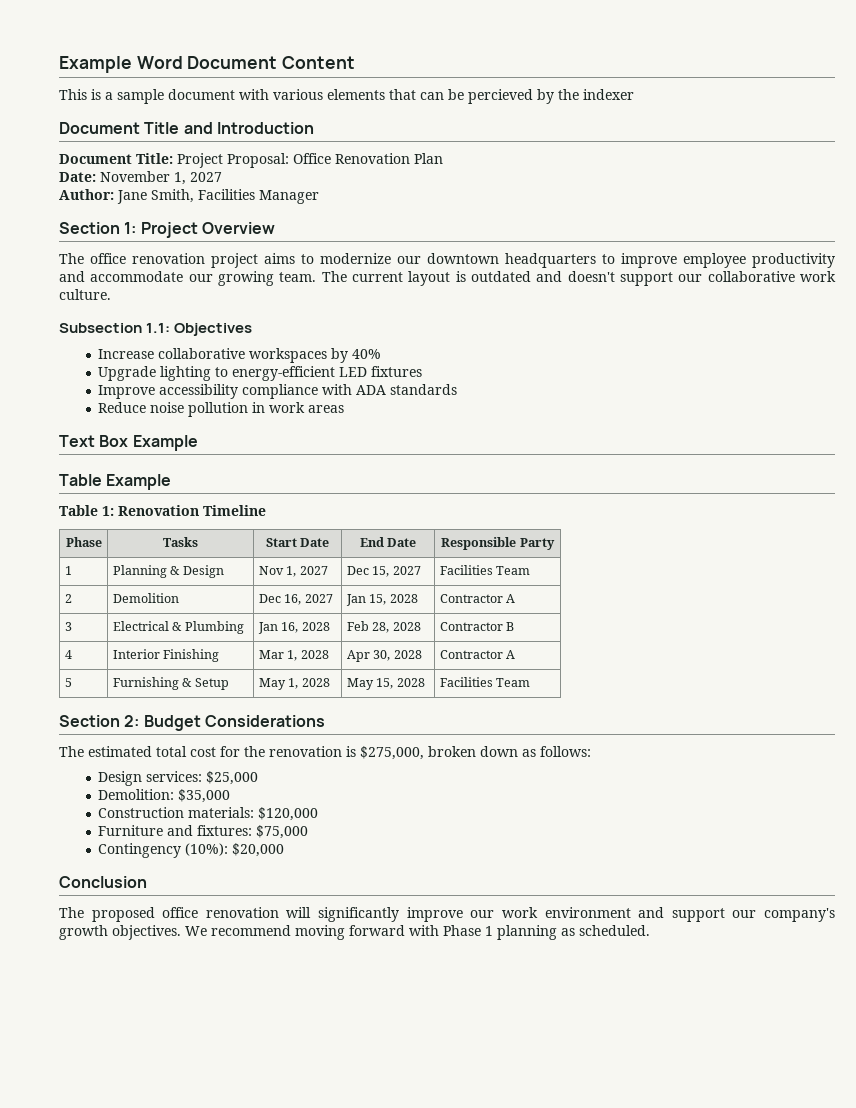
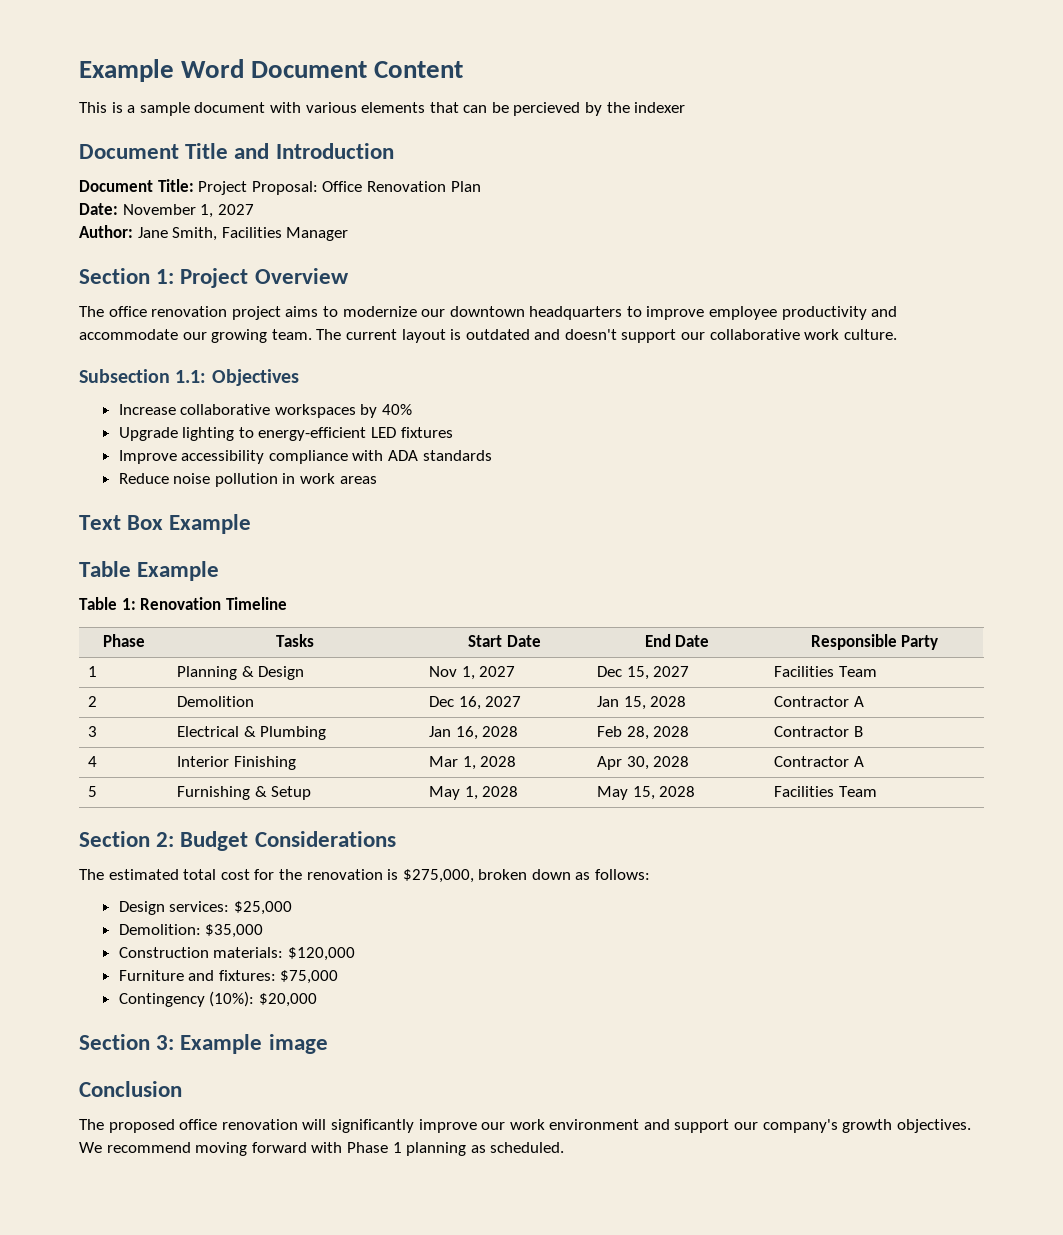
+ Section 3: Example image

